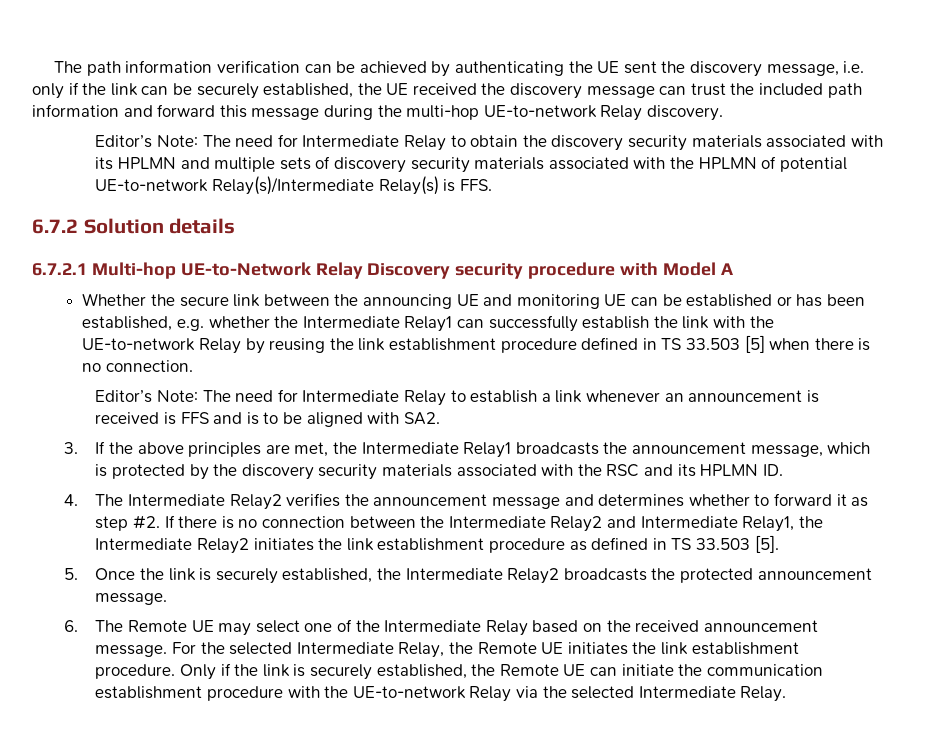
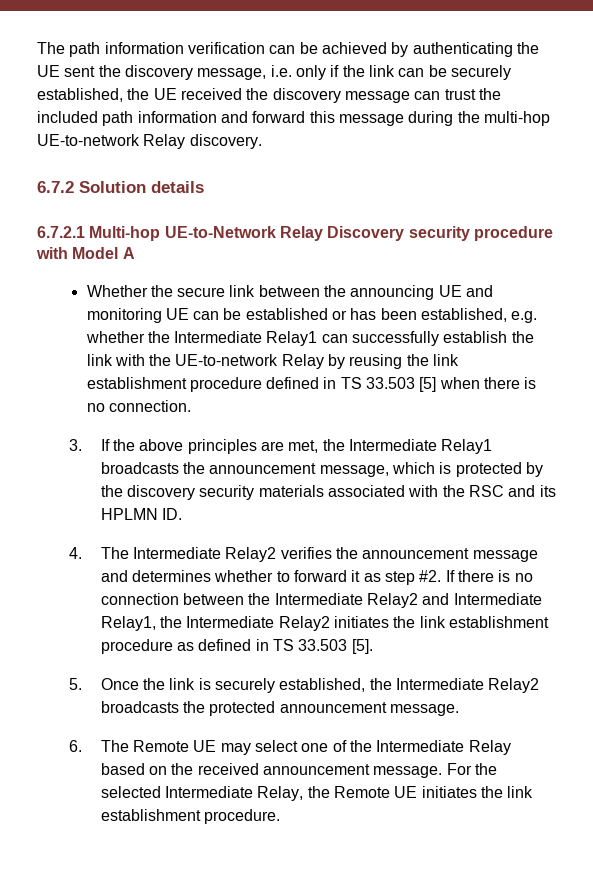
- Editor’s Note: The need for Intermediate Relay to obtain the discovery security materials associated with its HPLMN and multiple sets of discovery security materials associated with the HPLMN of potential UE-to-network Relay(s)/Intermediate Relay(s) is FFS.
- Editor’s Note: The need for Intermediate Relay to establish a link whenever an announcement is received is FFS and is to be aligned with SA2.
- Only if the link is securely established, the Remote UE can initiate the communication establishment procedure with the UE-to-network Relay via the selected Intermediate Relay.

